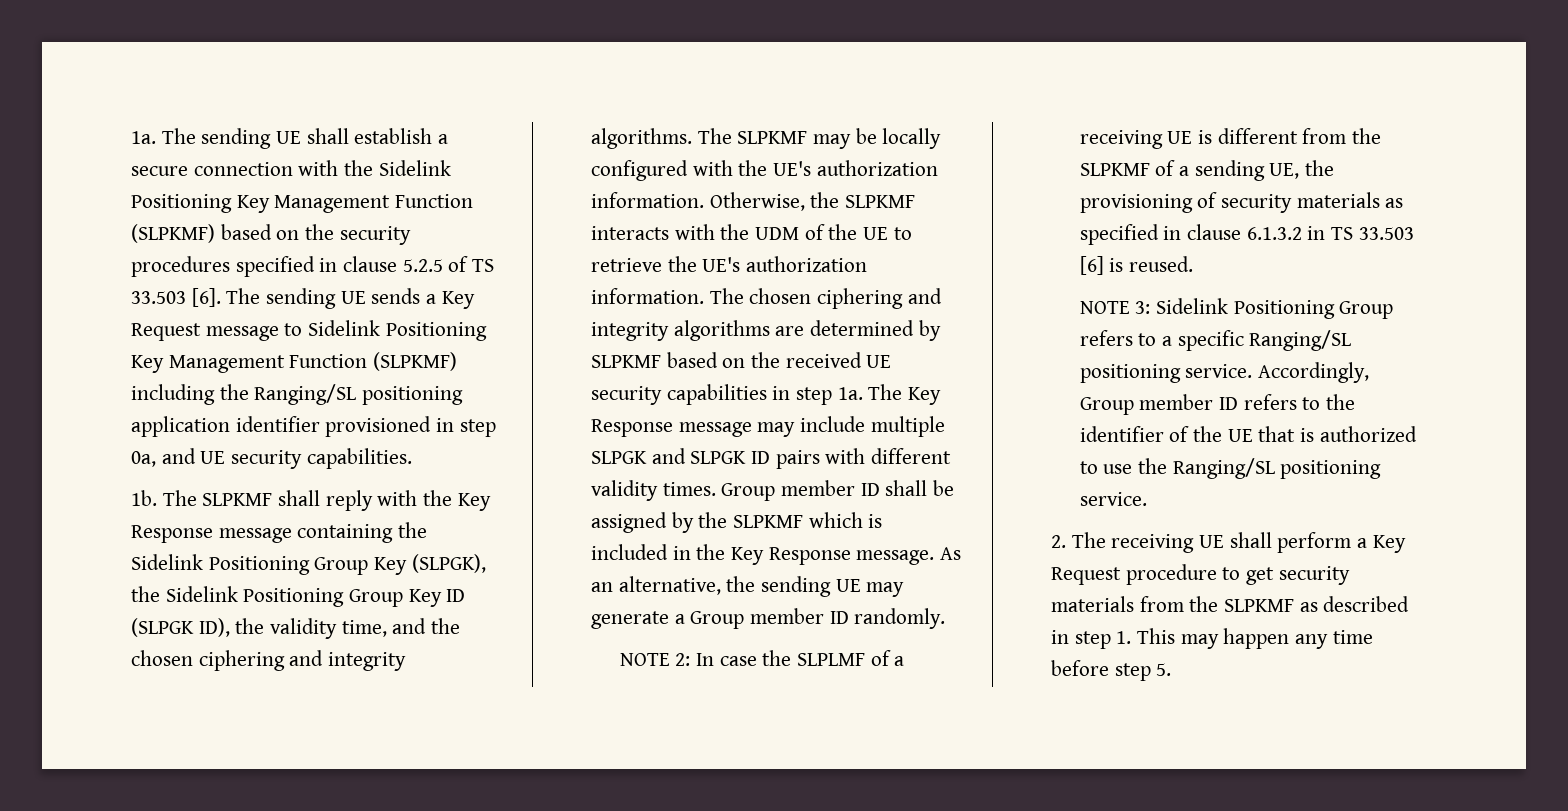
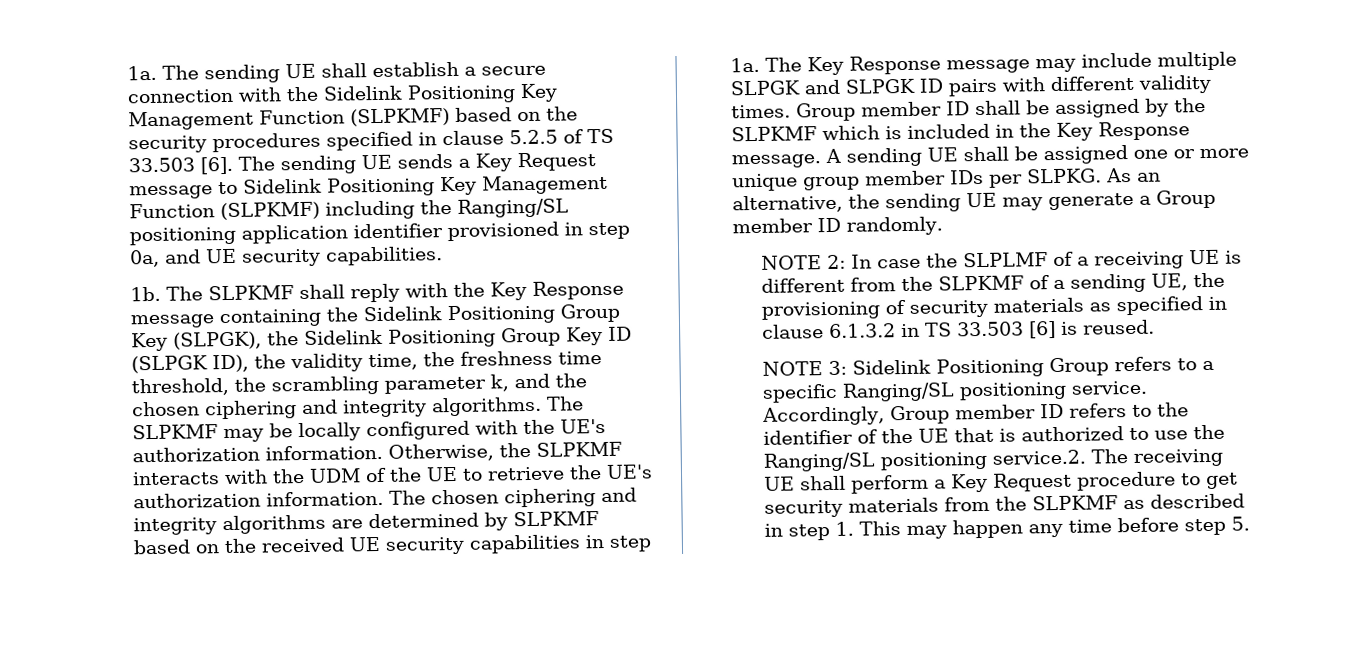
- The SLPKMF shall reply with the Key Response message containing the Sidelink Positioning Group Key (SLPGK), the Sidelink Positioning Group Key ID (SLPGK ID), the validity time, and the chosen ciphering and integrity algorithms.
+ The SLPKMF shall reply with the Key Response message containing the Sidelink Positioning Group Key (SLPGK), the Sidelink Positioning Group Key ID (SLPGK ID), the validity time, the freshness time threshold, the scrambling parameter k, and the chosen ciphering and integrity algorithms.
+ A sending UE shall be assigned one or more unique group member IDs per SLPKG.
- Accordingly, Group member ID refers to the identifier of the UE that is authorized to use the Ranging/SL positioning service.
- 2. The receiving UE shall perform a Key Request procedure to get security materials from the SLPKMF as described in step 1. This may happen any time before step 5.
+ Accordingly, Group member ID refers to the identifier of the UE that is authorized to use the Ranging/SL positioning service.2. The receiving UE shall perform a Key Request procedure to get security materials from the SLPKMF as described in step 1. This may happen any time before step 5.

